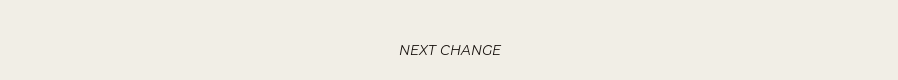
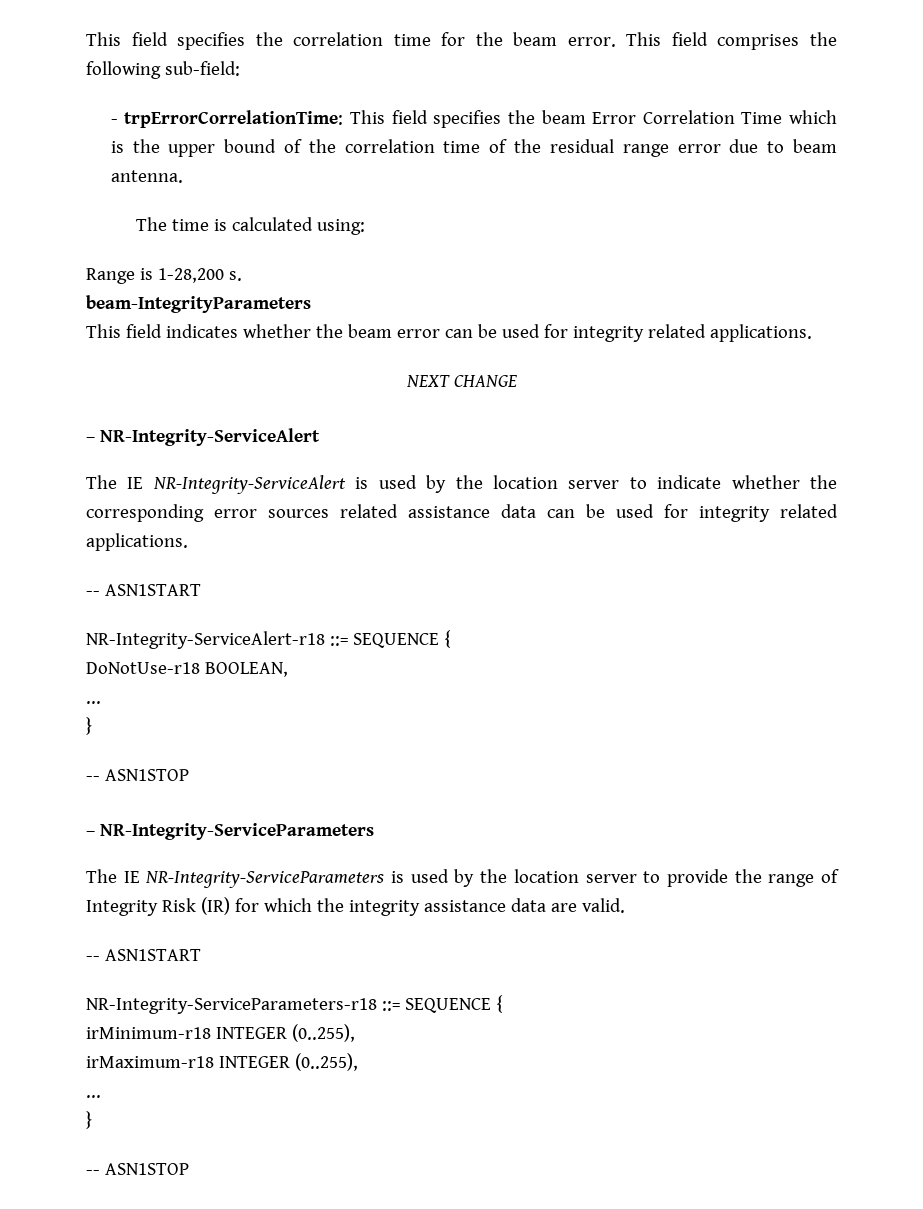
+ This field specifies the correlation time for the beam error. This field comprises the following sub-field:
+ - trpErrorCorrelationTime: This field specifies the beam Error Correlation Time which is the upper bound of the correlation time of the residual range error due to beam antenna.
+ The time is calculated using:
+ Range is 1-28,200 s.
+ beam-IntegrityParameters
+ This field indicates whether the beam error can be used for integrity related applications.
  NEXT CHANGE
+ – NR-Integrity-ServiceAlert
+ The IE NR-Integrity-ServiceAlert is used by the location server to indicate whether the corresponding error sources related assistance data can be used for integrity related applications.
+ -- ASN1START
+ NR-Integrity-ServiceAlert-r18 ::= SEQUENCE {
+ DoNotUse-r18 BOOLEAN,
+ ...
+ }
+ -- ASN1STOP
+ – NR-Integrity-ServiceParameters
+ The IE NR-Integrity-ServiceParameters is used by the location server to provide the range of Integrity Risk (IR) for which the integrity assistance data are valid.
+ -- ASN1START
+ NR-Integrity-ServiceParameters-r18 ::= SEQUENCE {
+ irMinimum-r18 INTEGER (0..255),
+ irMaximum-r18 INTEGER (0..255),
+ ...
+ }
+ -- ASN1STOP

